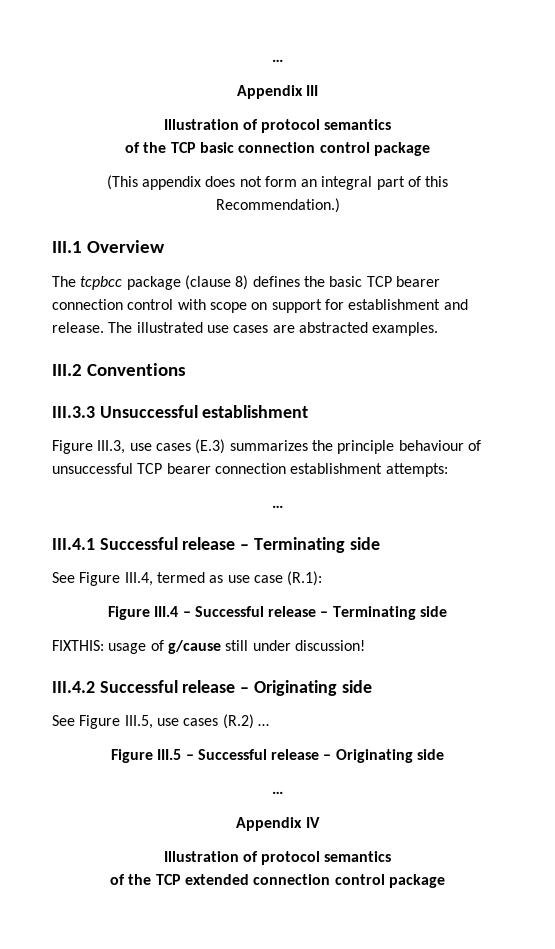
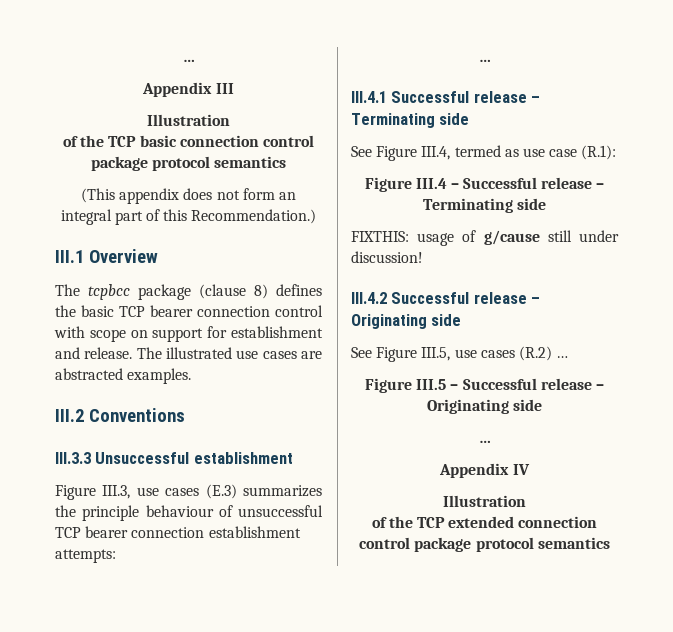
  Appendix III
- Illustration of protocol semantics
+ Illustration
- of the TCP basic connection control package
+ of the TCP basic connection control package protocol semantics
  Appendix IV
- Illustration of protocol semantics
+ Illustration
- of the TCP extended connection control package
+ of the TCP extended connection control package protocol semantics

